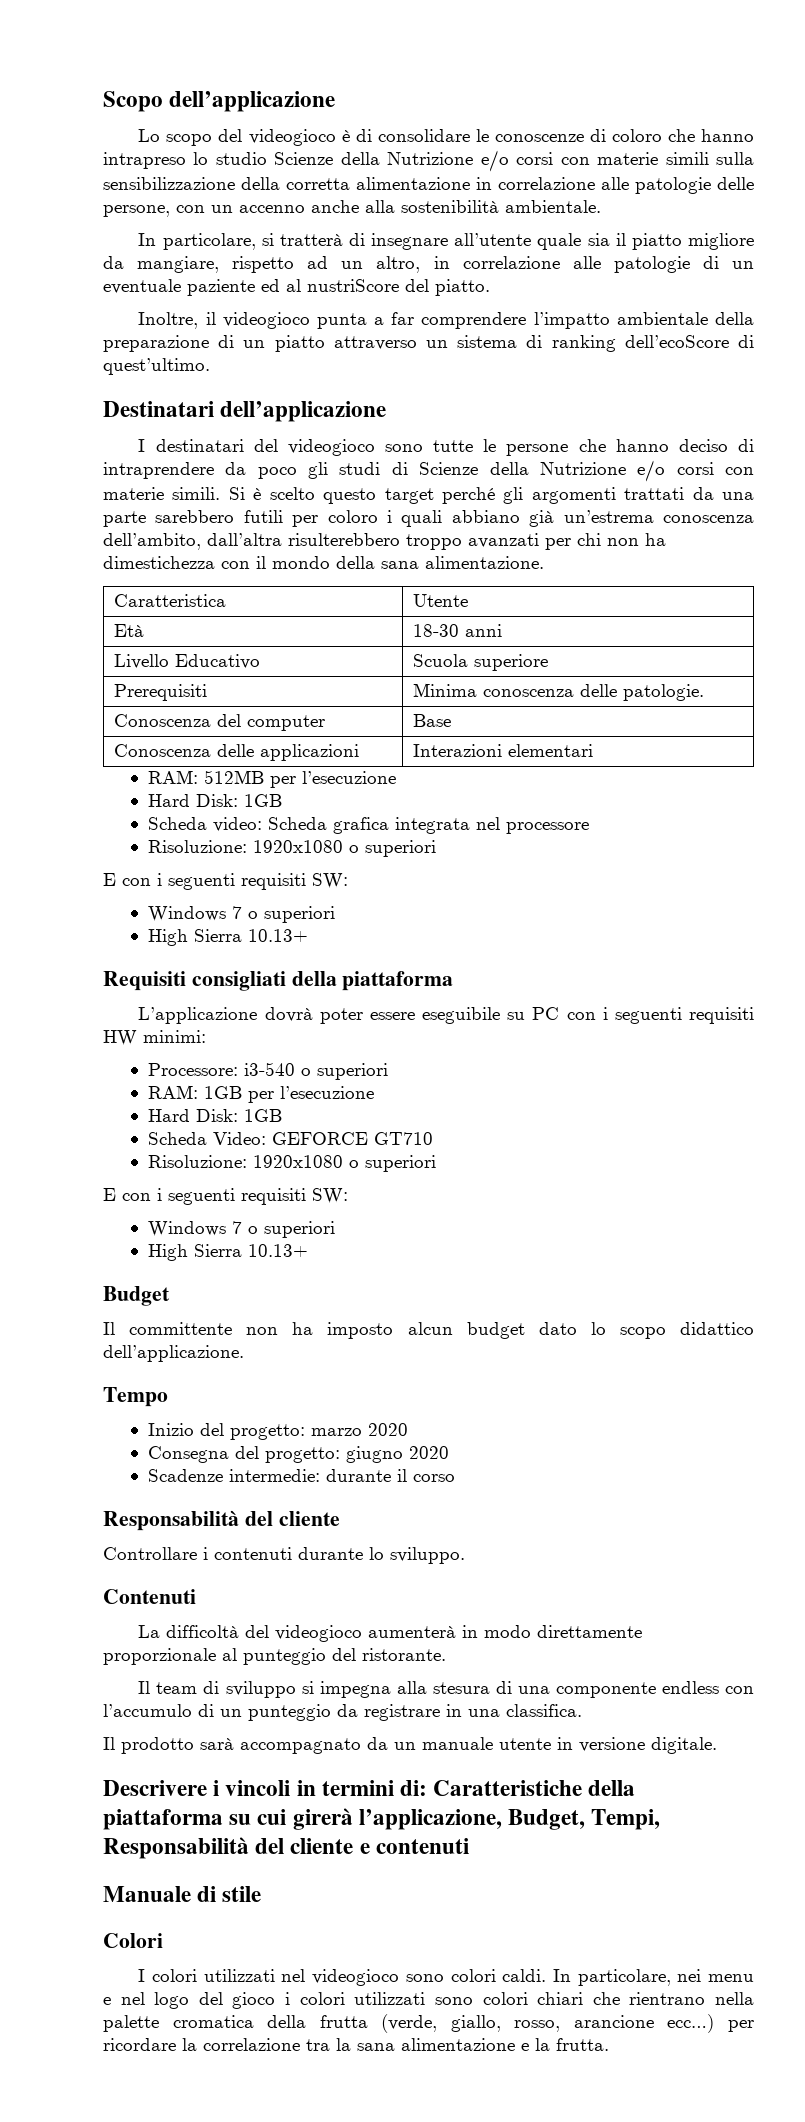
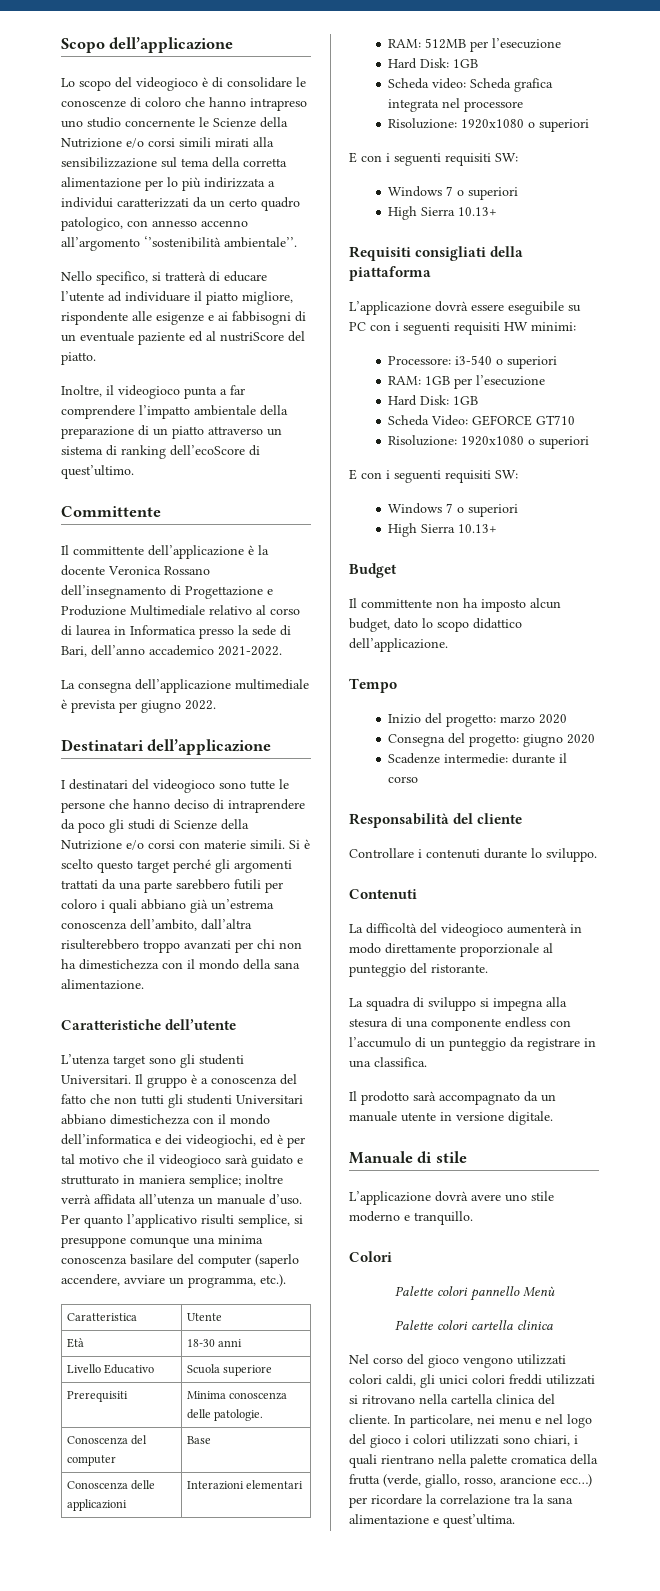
- Lo scopo del videogioco è di consolidare le conoscenze di coloro che hanno intrapreso lo studio Scienze della Nutrizione e/o corsi con materie simili sulla sensibilizzazione della corretta alimentazione in correlazione alle patologie delle persone, con un accenno anche alla sostenibilità ambientale.
- In particolare, si tratterà di insegnare all’utente quale sia il piatto migliore da mangiare, rispetto ad un altro, in correlazione alle patologie di un eventuale paziente ed al nustriScore del piatto.
+ Lo scopo del videogioco è di consolidare le conoscenze di coloro che hanno intrapreso uno studio concernente le Scienze della Nutrizione e/o corsi simili mirati alla sensibilizzazione sul tema della corretta alimentazione per lo più indirizzata a individui caratterizzati da un certo quadro patologico, con annesso accenno all’argomento ‘’sostenibilità ambientale’’.
+ Nello specifico, si tratterà di educare l’utente ad individuare il piatto migliore, rispondente alle esigenze e ai fabbisogni di un eventuale paziente ed al nustriScore del piatto.
+ Committente
+ Il committente dell’applicazione è la docente Veronica Rossano dell’insegnamento di Progettazione e Produzione Multimediale relativo al corso di laurea in Informatica presso la sede di Bari, dell’anno accademico 2021-2022.
+ La consegna dell’applicazione multimediale è prevista per giugno 2022.
+ Caratteristiche dell’utente
+ L’utenza target sono gli studenti Universitari. Il gruppo è a conoscenza del fatto che non tutti gli studenti Universitari abbiano dimestichezza con il mondo dell’informatica e dei videogiochi, ed è per tal motivo che il videogioco sarà guidato e strutturato in maniera semplice; inoltre verrà affidata all’utenza un manuale d’uso. Per quanto l’applicativo risulti semplice, si presuppone comunque una minima conoscenza basilare del computer (saperlo accendere, avviare un programma, etc.).
- L’applicazione dovrà poter essere eseguibile su PC con i seguenti requisiti HW minimi:
+ L’applicazione dovrà essere eseguibile su PC con i seguenti requisiti HW minimi:
- Il committente non ha imposto alcun budget dato lo scopo didattico dell’applicazione.
+ Il committente non ha imposto alcun budget, dato lo scopo didattico dell’applicazione.
- Il team di sviluppo si impegna alla stesura di una componente endless con l’accumulo di un punteggio da registrare in una classifica.
+ La squadra di sviluppo si impegna alla stesura di una componente endless con l’accumulo di un punteggio da registrare in una classifica.
- Descrivere i vincoli in termini di: Caratteristiche della piattaforma su cui girerà l’applicazione, Budget, Tempi, Responsabilità del cliente e contenuti
  Manuale di stile
+ L’applicazione dovrà avere uno stile moderno e tranquillo.
  Colori
- I colori utilizzati nel videogioco sono colori caldi.
+ Palette colori pannello Menù
+ Palette colori cartella clinica
+ Nel corso del gioco vengono utilizzati colori caldi, gli unici colori freddi utilizzati si ritrovano nella cartella clinica del cliente.
- In particolare, nei menu e nel logo del gioco i colori utilizzati sono colori chiari che rientrano nella palette cromatica della frutta (verde, giallo, rosso, arancione ecc…) per ricordare la correlazione tra la sana alimentazione e la frutta.
+ In particolare, nei menu e nel logo del gioco i colori utilizzati sono chiari, i quali rientrano nella palette cromatica della frutta (verde, giallo, rosso, arancione ecc…) per ricordare la correlazione tra la sana alimentazione e quest’ultima.

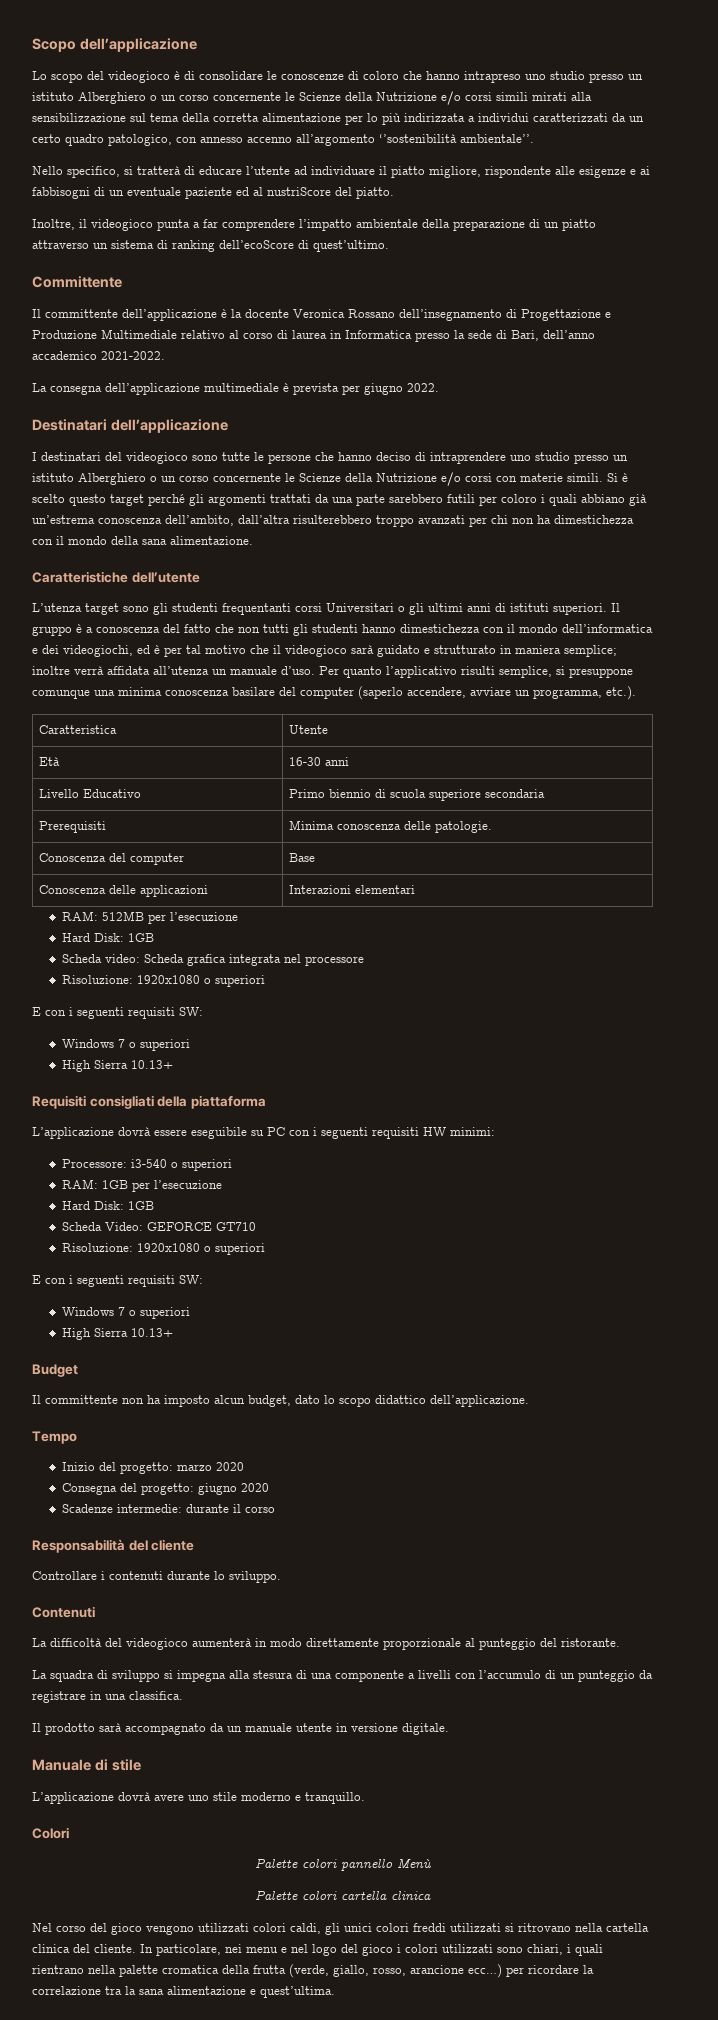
- Lo scopo del videogioco è di consolidare le conoscenze di coloro che hanno intrapreso uno studio concernente le Scienze della Nutrizione e/o corsi simili mirati alla sensibilizzazione sul tema della corretta alimentazione per lo più indirizzata a individui caratterizzati da un certo quadro patologico, con annesso accenno all’argomento ‘’sostenibilità ambientale’’.
+ Lo scopo del videogioco è di consolidare le conoscenze di coloro che hanno intrapreso uno studio presso un istituto Alberghiero o un corso concernente le Scienze della Nutrizione e/o corsi simili mirati alla sensibilizzazione sul tema della corretta alimentazione per lo più indirizzata a individui caratterizzati da un certo quadro patologico, con annesso accenno all’argomento ‘’sostenibilità ambientale’’.
- I destinatari del videogioco sono tutte le persone che hanno deciso di intraprendere da poco gli studi di Scienze della Nutrizione e/o corsi con materie simili.
+ I destinatari del videogioco sono tutte le persone che hanno deciso di intraprendere uno studio presso un istituto Alberghiero o un corso concernente le Scienze della Nutrizione e/o corsi con materie simili.
- L’utenza target sono gli studenti Universitari.
+ L’utenza target sono gli studenti frequentanti corsi Universitari o gli ultimi anni di istituti superiori.
- Il gruppo è a conoscenza del fatto che non tutti gli studenti Universitari abbiano dimestichezza con il mondo dell’informatica e dei videogiochi, ed è per tal motivo che il videogioco sarà guidato e strutturato in maniera semplice; inoltre verrà affidata all’utenza un manuale d’uso.
+ Il gruppo è a conoscenza del fatto che non tutti gli studenti hanno dimestichezza con il mondo dell’informatica e dei videogiochi, ed è per tal motivo che il videogioco sarà guidato e strutturato in maniera semplice; inoltre verrà affidata all’utenza un manuale d’uso.
- Età | 18-30 anni
+ Età | 16-30 anni
- Livello Educativo | Scuola superiore
+ Livello Educativo | Primo biennio di scuola superiore secondaria
- La squadra di sviluppo si impegna alla stesura di una componente endless con l’accumulo di un punteggio da registrare in una classifica.
+ La squadra di sviluppo si impegna alla stesura di una componente a livelli con l’accumulo di un punteggio da registrare in una classifica.

